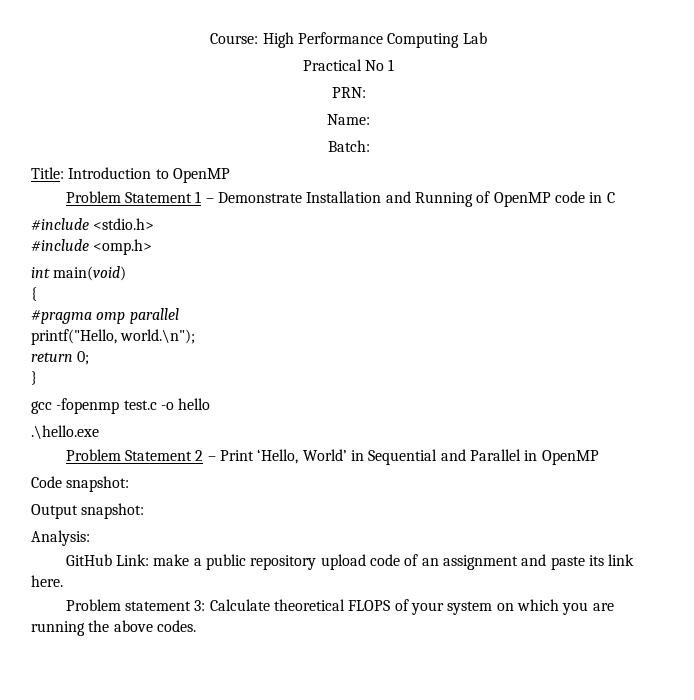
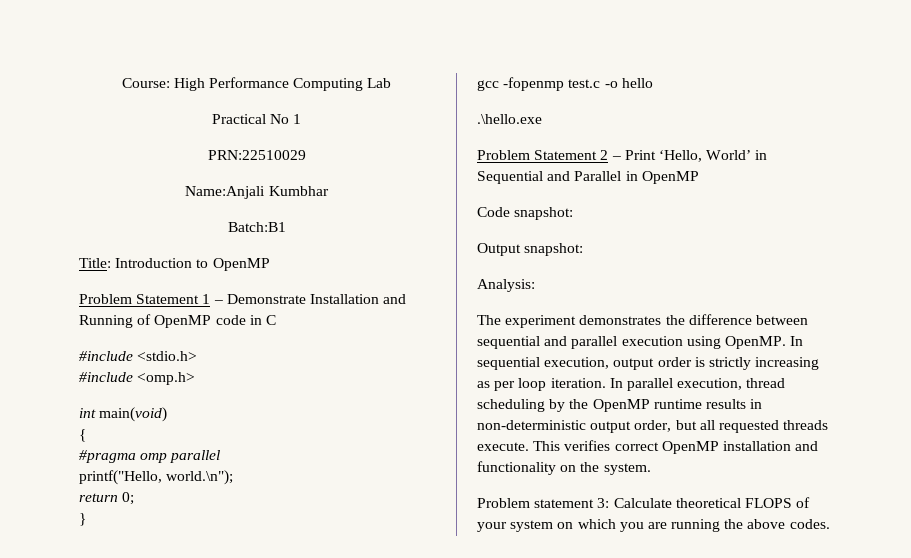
- PRN:
- Name:
- Batch:
+ PRN:22510029
+ Name:Anjali Kumbhar
+ Batch:B1
- GitHub Link: make a public repository upload code of an assignment and paste its link here.
+ The experiment demonstrates the difference between sequential and parallel execution using OpenMP. In sequential execution, output order is strictly increasing as per loop iteration. In parallel execution, thread scheduling by the OpenMP runtime results in non-deterministic output order, but all requested threads execute. This verifies correct OpenMP installation and functionality on the system.

